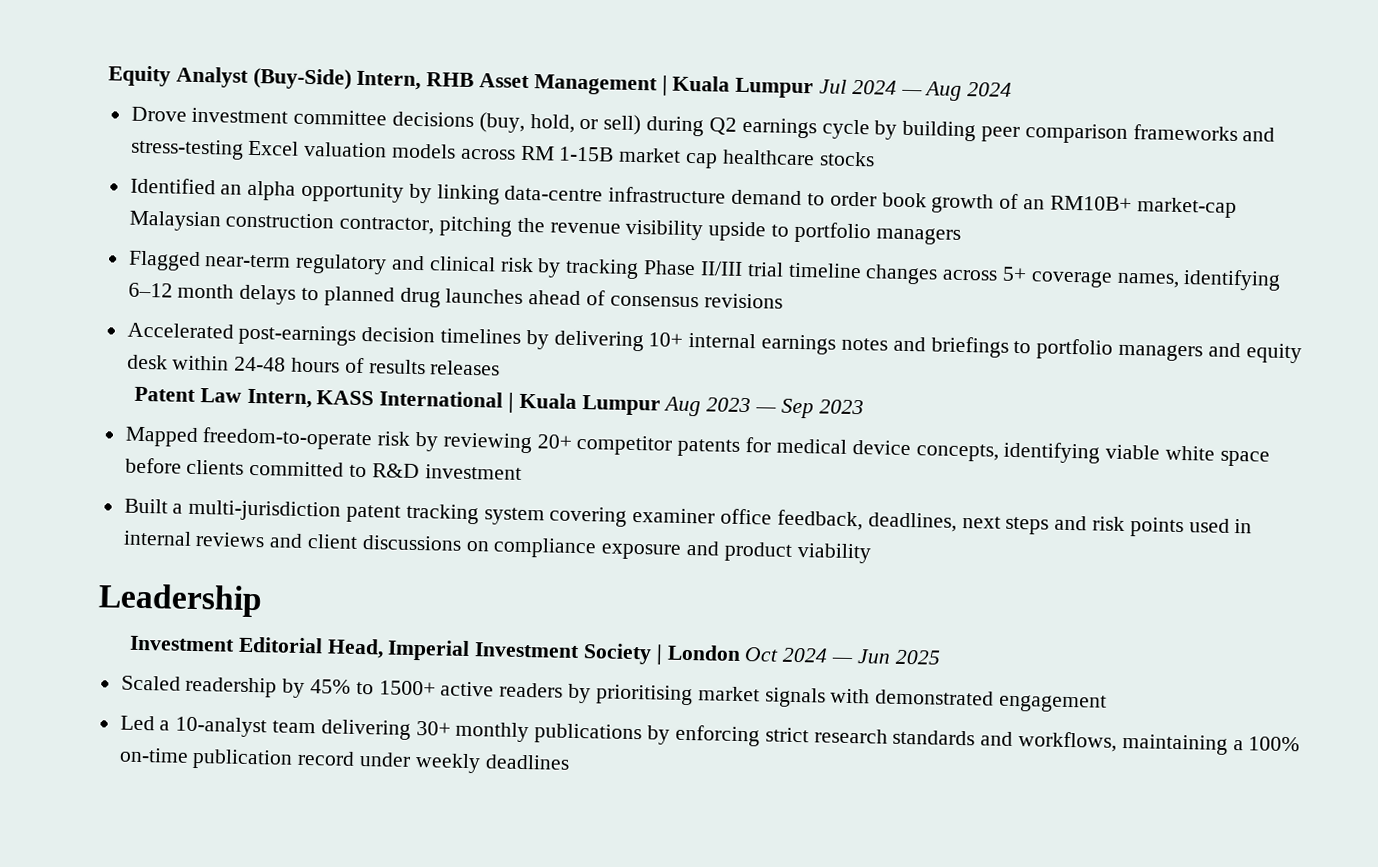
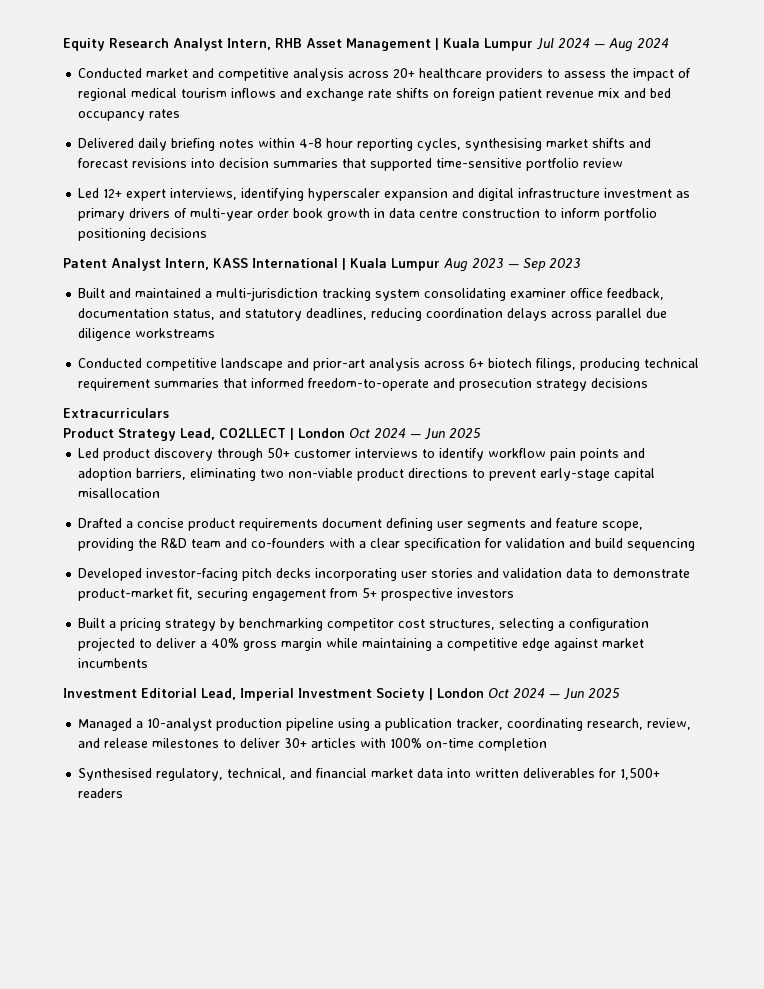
- Equity Analyst (Buy-Side) Intern, RHB Asset Management | Kuala Lumpur Jul 2024 — Aug 2024
+ Equity Research Analyst Intern, RHB Asset Management | Kuala Lumpur Jul 2024 — Aug 2024
- Drove investment committee decisions (buy, hold, or sell) during Q2 earnings cycle by building peer comparison frameworks and stress-testing Excel valuation models across RM 1-15B market cap healthcare stocks
- Identified an alpha opportunity by linking data-centre infrastructure demand to order book growth of an RM10B+ market-cap Malaysian construction contractor, pitching the revenue visibility upside to portfolio managers
- Flagged near-term regulatory and clinical risk by tracking Phase II/III trial timeline changes across 5+ coverage names, identifying 6–12 month delays to planned drug launches ahead of consensus revisions
- Accelerated post-earnings decision timelines by delivering 10+ internal earnings notes and briefings to portfolio managers and equity desk within 24-48 hours of results releases
+ Conducted market and competitive analysis across 20+ healthcare providers to assess the impact of regional medical tourism inflows and exchange rate shifts on foreign patient revenue mix and bed occupancy rates
+ Delivered daily briefing notes within 4-8 hour reporting cycles, synthesising market shifts and forecast revisions into decision summaries that supported time-sensitive portfolio review
+ Led 12+ expert interviews, identifying hyperscaler expansion and digital infrastructure investment as primary drivers of multi-year order book growth in data centre construction to inform portfolio positioning decisions
- Patent Law Intern, KASS International | Kuala Lumpur Aug 2023 — Sep 2023
+ Patent Analyst Intern, KASS International | Kuala Lumpur Aug 2023 — Sep 2023
- Mapped freedom-to-operate risk by reviewing 20+ competitor patents for medical device concepts, identifying viable white space before clients committed to R&D investment
- Built a multi-jurisdiction patent tracking system covering examiner office feedback, deadlines, next steps and risk points used in internal reviews and client discussions on compliance exposure and product viability
- Leadership
+ Built and maintained a multi-jurisdiction tracking system consolidating examiner office feedback, documentation status, and statutory deadlines, reducing coordination delays across parallel due diligence workstreams
+ Conducted competitive landscape and prior-art analysis across 6+ biotech filings, producing technical requirement summaries that informed freedom-to-operate and prosecution strategy decisions
+ Extracurriculars
+ Product Strategy Lead, CO2LLECT | London Oct 2024 — Jun 2025
+ Led product discovery through 50+ customer interviews to identify workflow pain points and adoption barriers, eliminating two non-viable product directions to prevent early-stage capital misallocation
+ Drafted a concise product requirements document defining user segments and feature scope, providing the R&D team and co-founders with a clear specification for validation and build sequencing
+ Developed investor-facing pitch decks incorporating user stories and validation data to demonstrate product-market fit, securing engagement from 5+ prospective investors
+ Built a pricing strategy by benchmarking competitor cost structures, selecting a configuration projected to deliver a 40% gross margin while maintaining a competitive edge against market incumbents
- Investment Editorial Head, Imperial Investment Society | London Oct 2024 — Jun 2025
+ Investment Editorial Lead, Imperial Investment Society | London Oct 2024 — Jun 2025
- Scaled readership by 45% to 1500+ active readers by prioritising market signals with demonstrated engagement
- Led a 10-analyst team delivering 30+ monthly publications by enforcing strict research standards and workflows, maintaining a 100% on-time publication record under weekly deadlines
+ Managed a 10-analyst production pipeline using a publication tracker, coordinating research, review, and release milestones to deliver 30+ articles with 100% on-time completion
+ Synthesised regulatory, technical, and financial market data into written deliverables for 1,500+ readers

